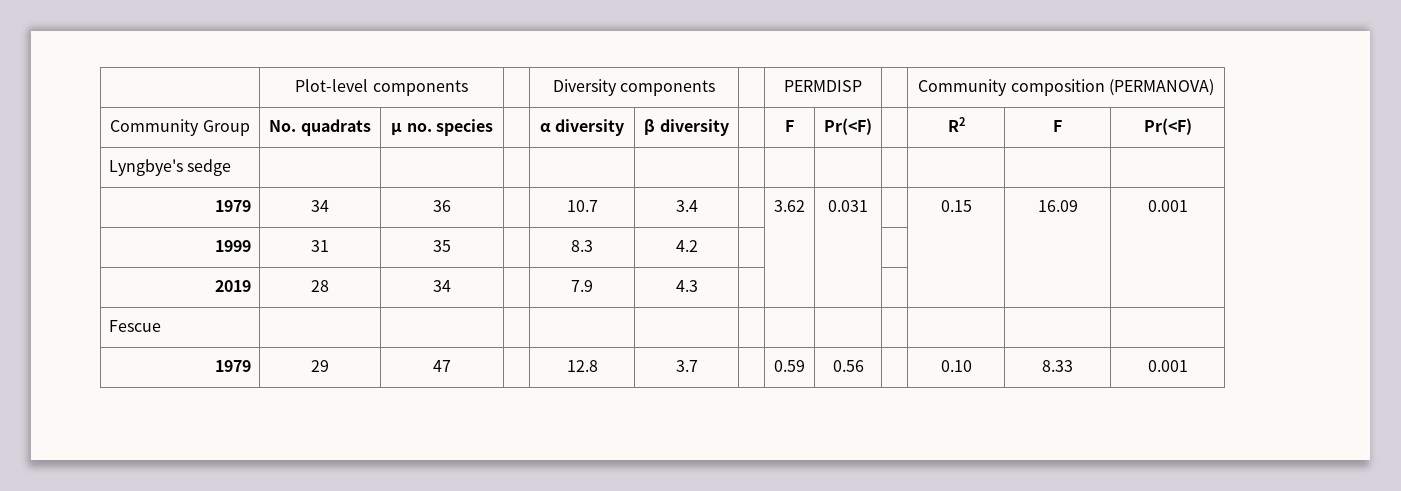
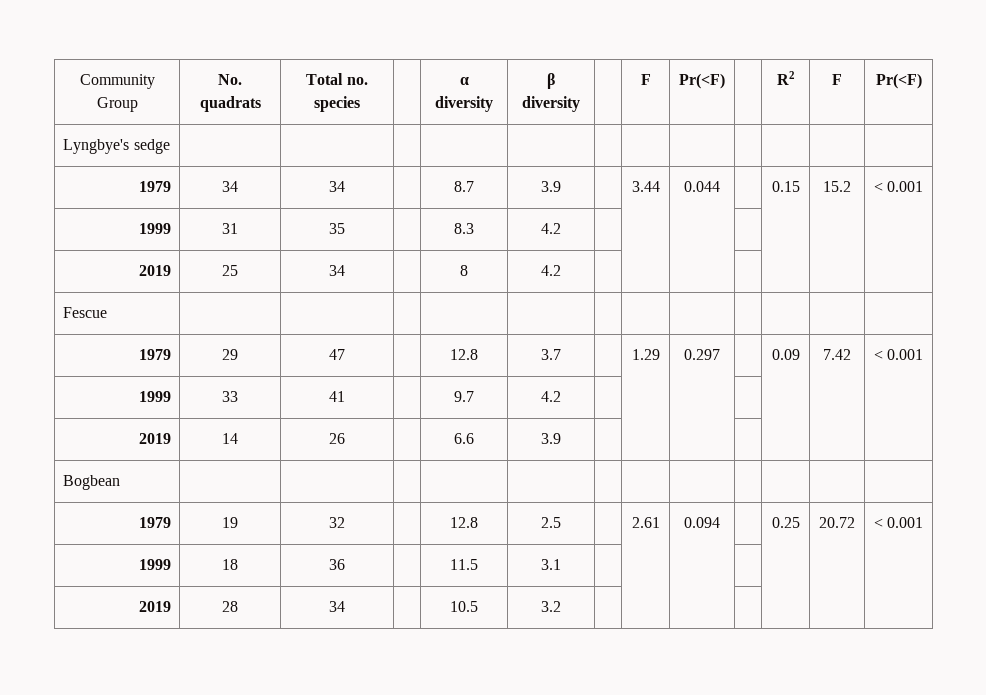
- | Plot-level components | | Diversity components | | PERMDISP | | Community composition (PERMANOVA)
- Community Group | No. quadrats | µ no. species | | α diversity | β diversity | | F | Pr(<F) | | R2 | F | Pr(<F)
+ Community Group | No. quadrats | Total no. species | | α diversity | β diversity | | F | Pr(<F) | | R2 | F | Pr(<F)
- 1979 | 34 | 36 | | 10.7 | 3.4 | | 3.62 | 0.031 | | 0.15 | 16.09 | 0.001
+ 1979 | 34 | 34 | | 8.7 | 3.9 | | 3.44 | 0.044 | | 0.15 | 15.2 | < 0.001
- 2019 | 28 | 34 | | 7.9 | 4.3 | | | | | | |
+ 2019 | 25 | 34 | | 8 | 4.2 | | | | | | |
- 1979 | 29 | 47 | | 12.8 | 3.7 | | 0.59 | 0.56 | | 0.10 | 8.33 | 0.001
+ 1979 | 29 | 47 | | 12.8 | 3.7 | | 1.29 | 0.297 | | 0.09 | 7.42 | < 0.001
+ 1999 | 33 | 41 | | 9.7 | 4.2 | | | | | | |
+ 2019 | 14 | 26 | | 6.6 | 3.9 | | | | | | |
+ Bogbean | | | | | | | | | | | |
+ 1979 | 19 | 32 | | 12.8 | 2.5 | | 2.61 | 0.094 | | 0.25 | 20.72 | < 0.001
+ 1999 | 18 | 36 | | 11.5 | 3.1 | | | | | | |
+ 2019 | 28 | 34 | | 10.5 | 3.2 | | | | | | |

